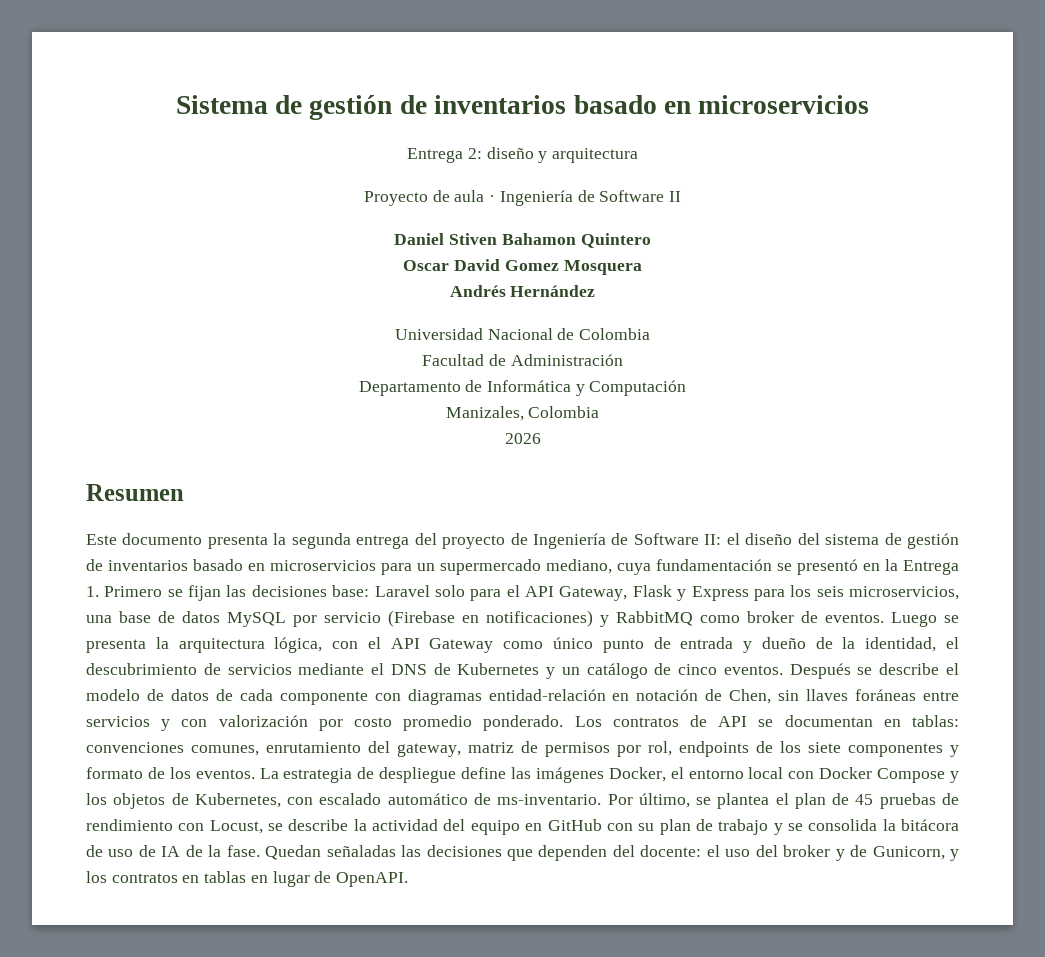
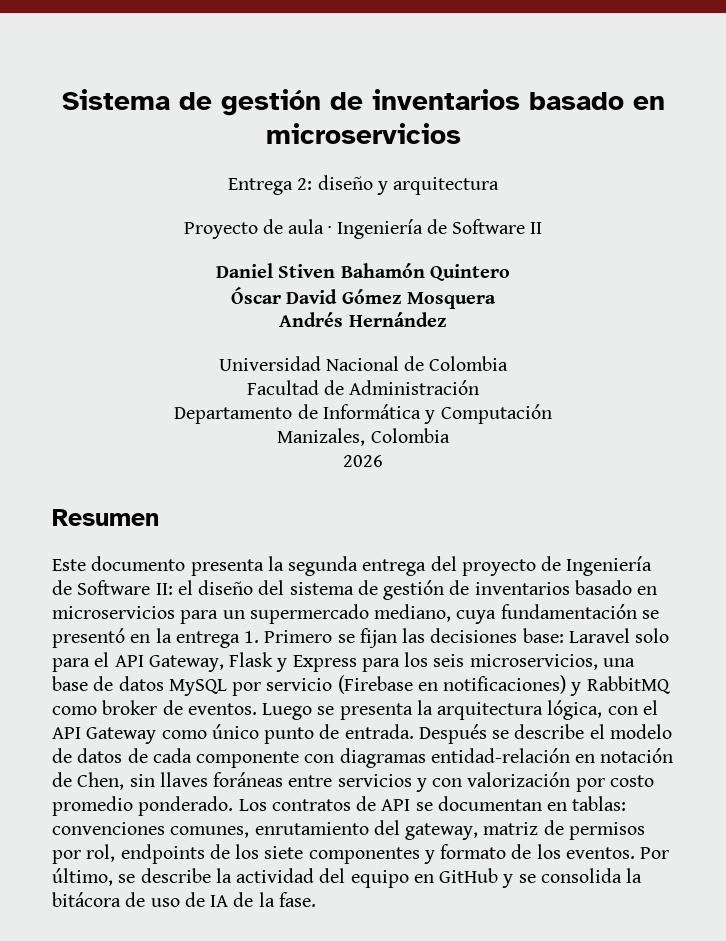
- Daniel Stiven Bahamon Quintero
+ Daniel Stiven Bahamón Quintero
- Oscar David Gomez Mosquera
+ Óscar David Gómez Mosquera
- el diseño del sistema de gestión de inventarios basado en microservicios para un supermercado mediano, cuya fundamentación se presentó en la Entrega 1. Primero se fijan las decisiones base:
+ el diseño del sistema de gestión de inventarios basado en microservicios para un supermercado mediano, cuya fundamentación se presentó en la entrega 1. Primero se fijan las decisiones base:
- Luego se presenta la arquitectura lógica, con el API Gateway como único punto de entrada y dueño de la identidad, el descubrimiento de servicios mediante el DNS de Kubernetes y un catálogo de cinco eventos.
+ Luego se presenta la arquitectura lógica, con el API Gateway como único punto de entrada.
- La estrategia de despliegue define las imágenes Docker, el entorno local con Docker Compose y los objetos de Kubernetes, con escalado automático de ms-inventario. Por último, se plantea el plan de 45 pruebas de rendimiento con Locust, se describe la actividad del equipo en GitHub con su plan de trabajo y se consolida la bitácora de uso de IA de la fase. Quedan señaladas las decisiones que dependen del docente: el uso del broker y de Gunicorn, y los contratos en tablas en lugar de OpenAPI.
+ Por último, se describe la actividad del equipo en GitHub y se consolida la bitácora de uso de IA de la fase.

